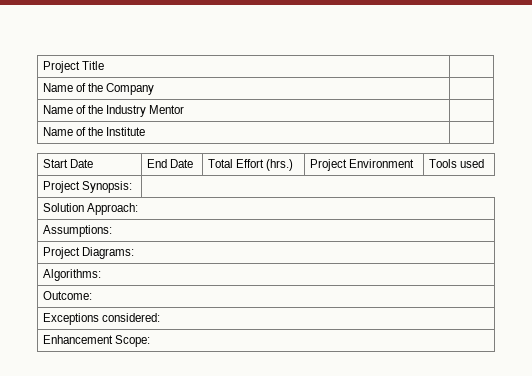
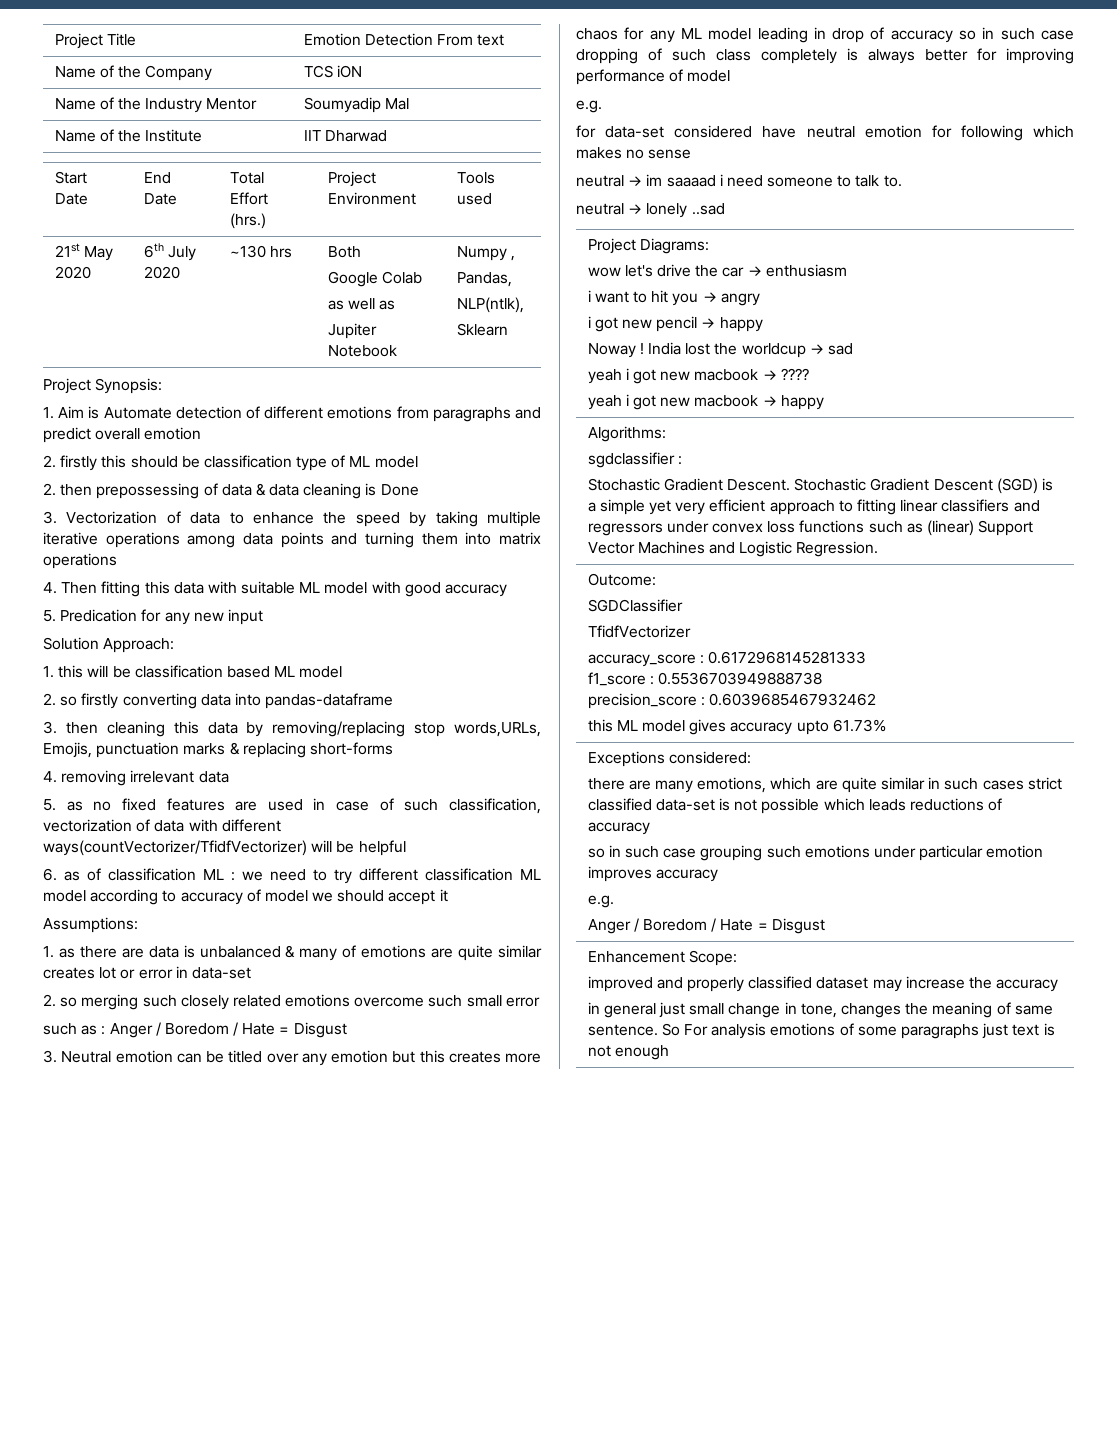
- Project Title |
+ Project Title | Emotion Detection From text
- Name of the Company |
+ Name of the Company | TCS iON
- Name of the Industry Mentor |
+ Name of the Industry Mentor | Soumyadip Mal
- Name of the Institute |
+ Name of the Institute | IIT Dharwad
+ 21st May 2020 | 6th July 2020 | ~130 hrs | Both
+ Google Colab
+ as well as
+ Jupiter Notebook | Numpy ,
+ Pandas,
+ NLP(ntlk),
+ Sklearn
  Project Synopsis:
+ 1. Aim is Automate detection of different emotions from paragraphs and predict overall emotion
+ 2. firstly this should be classification type of ML model
+ 2. then prepossessing of data & data cleaning is Done
+ 3. Vectorization of data to enhance the speed by taking multiple iterative operations among data points and turning them into matrix operations
+ 4. Then fitting this data with suitable ML model with good accuracy
+ 5. Predication for any new input
  Solution Approach:
+ 1. this will be classification based ML model
+ 2. so firstly converting data into pandas-dataframe
+ 3. then cleaning this data by removing/replacing stop words,URLs, Emojis, punctuation marks & replacing short-forms
+ 4. removing irrelevant data
+ 5. as no fixed features are used in case of such classification, vectorization of data with different ways(countVectorizer/TfidfVectorizer) will be helpful
+ 6. as of classification ML : we need to try different classification ML model according to accuracy of model we should accept it
  Assumptions:
+ 1. as there are data is unbalanced & many of emotions are quite similar creates lot or error in data-set
+ 2. so merging such closely related emotions overcome such small error
+ such as : Anger / Boredom / Hate = Disgust
+ 3. Neutral emotion can be titled over any emotion but this creates more chaos for any ML model leading in drop of accuracy so in such case dropping of such class completely is always better for improving performance of model
+ e.g.
+ for data-set considered have neutral emotion for following which makes no sense
+ neutral → im saaaad i need someone to talk to.
+ neutral → lonely ..sad
  Project Diagrams:
+ wow let's drive the car → enthusiasm
+ i want to hit you → angry
+ i got new pencil → happy
+ Noway ! India lost the worldcup → sad
+ yeah i got new macbook → ????
+ yeah i got new macbook → happy
  Algorithms:
+ sgdclassifier :
+ Stochastic Gradient Descent. Stochastic Gradient Descent (SGD) is a simple yet very efficient approach to fitting linear classifiers and regressors under convex loss functions such as (linear) Support Vector Machines and Logistic Regression.
  Outcome:
+ SGDClassifier
+ TfidfVectorizer
+ accuracy_score : 0.6172968145281333
+ f1_score : 0.5536703949888738
+ precision_score : 0.6039685467932462
+ this ML model gives accuracy upto 61.73%
  Exceptions considered:
+ there are many emotions, which are quite similar in such cases strict classified data-set is not possible which leads reductions of accuracy
+ so in such case grouping such emotions under particular emotion improves accuracy
+ e.g.
+ Anger / Boredom / Hate = Disgust
  Enhancement Scope:
+ improved and properly classified dataset may increase the accuracy
+ in general just small change in tone, changes the meaning of same sentence. So For analysis emotions of some paragraphs just text is not enough

